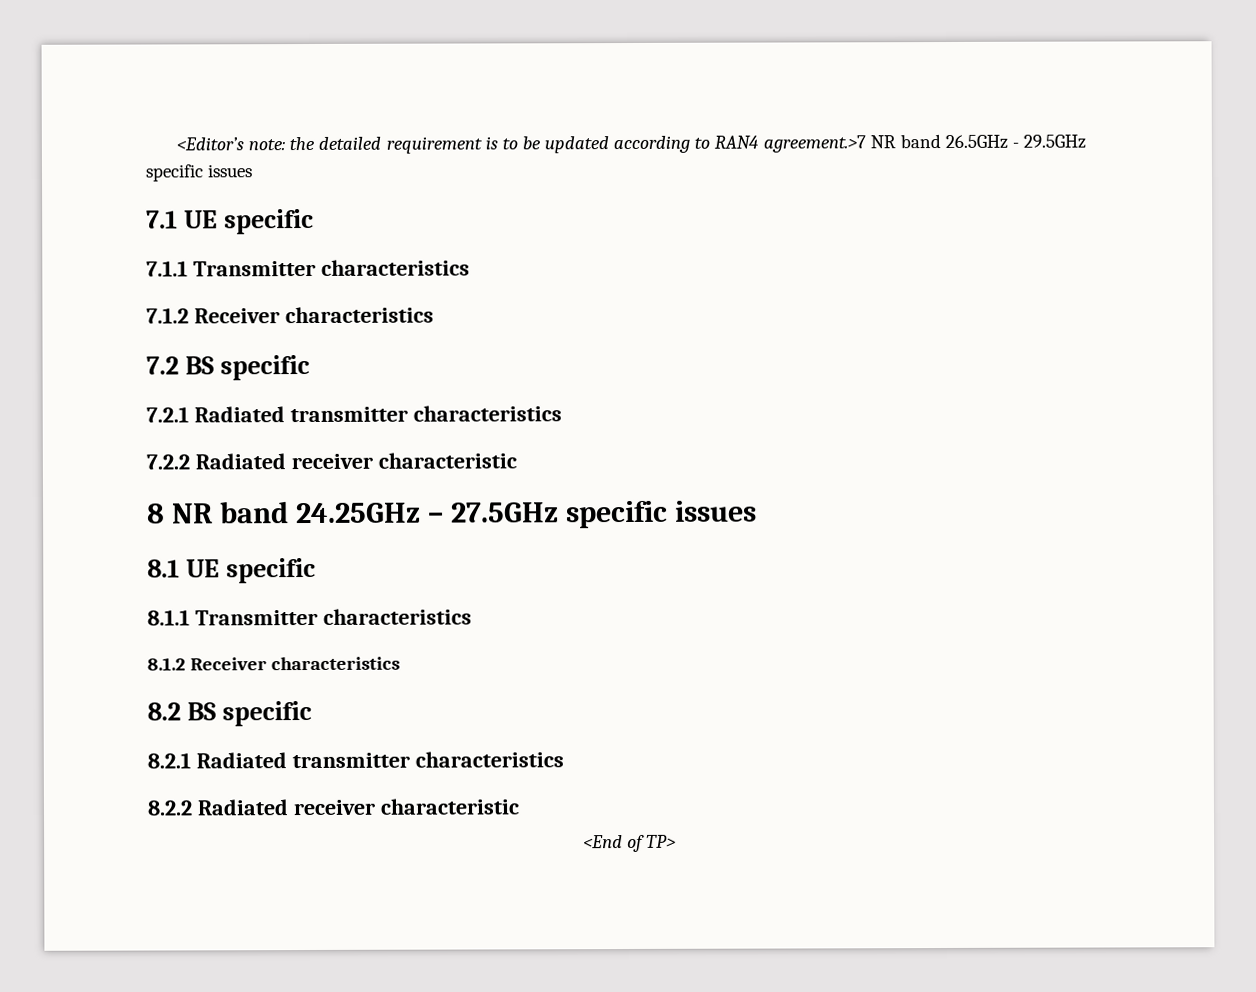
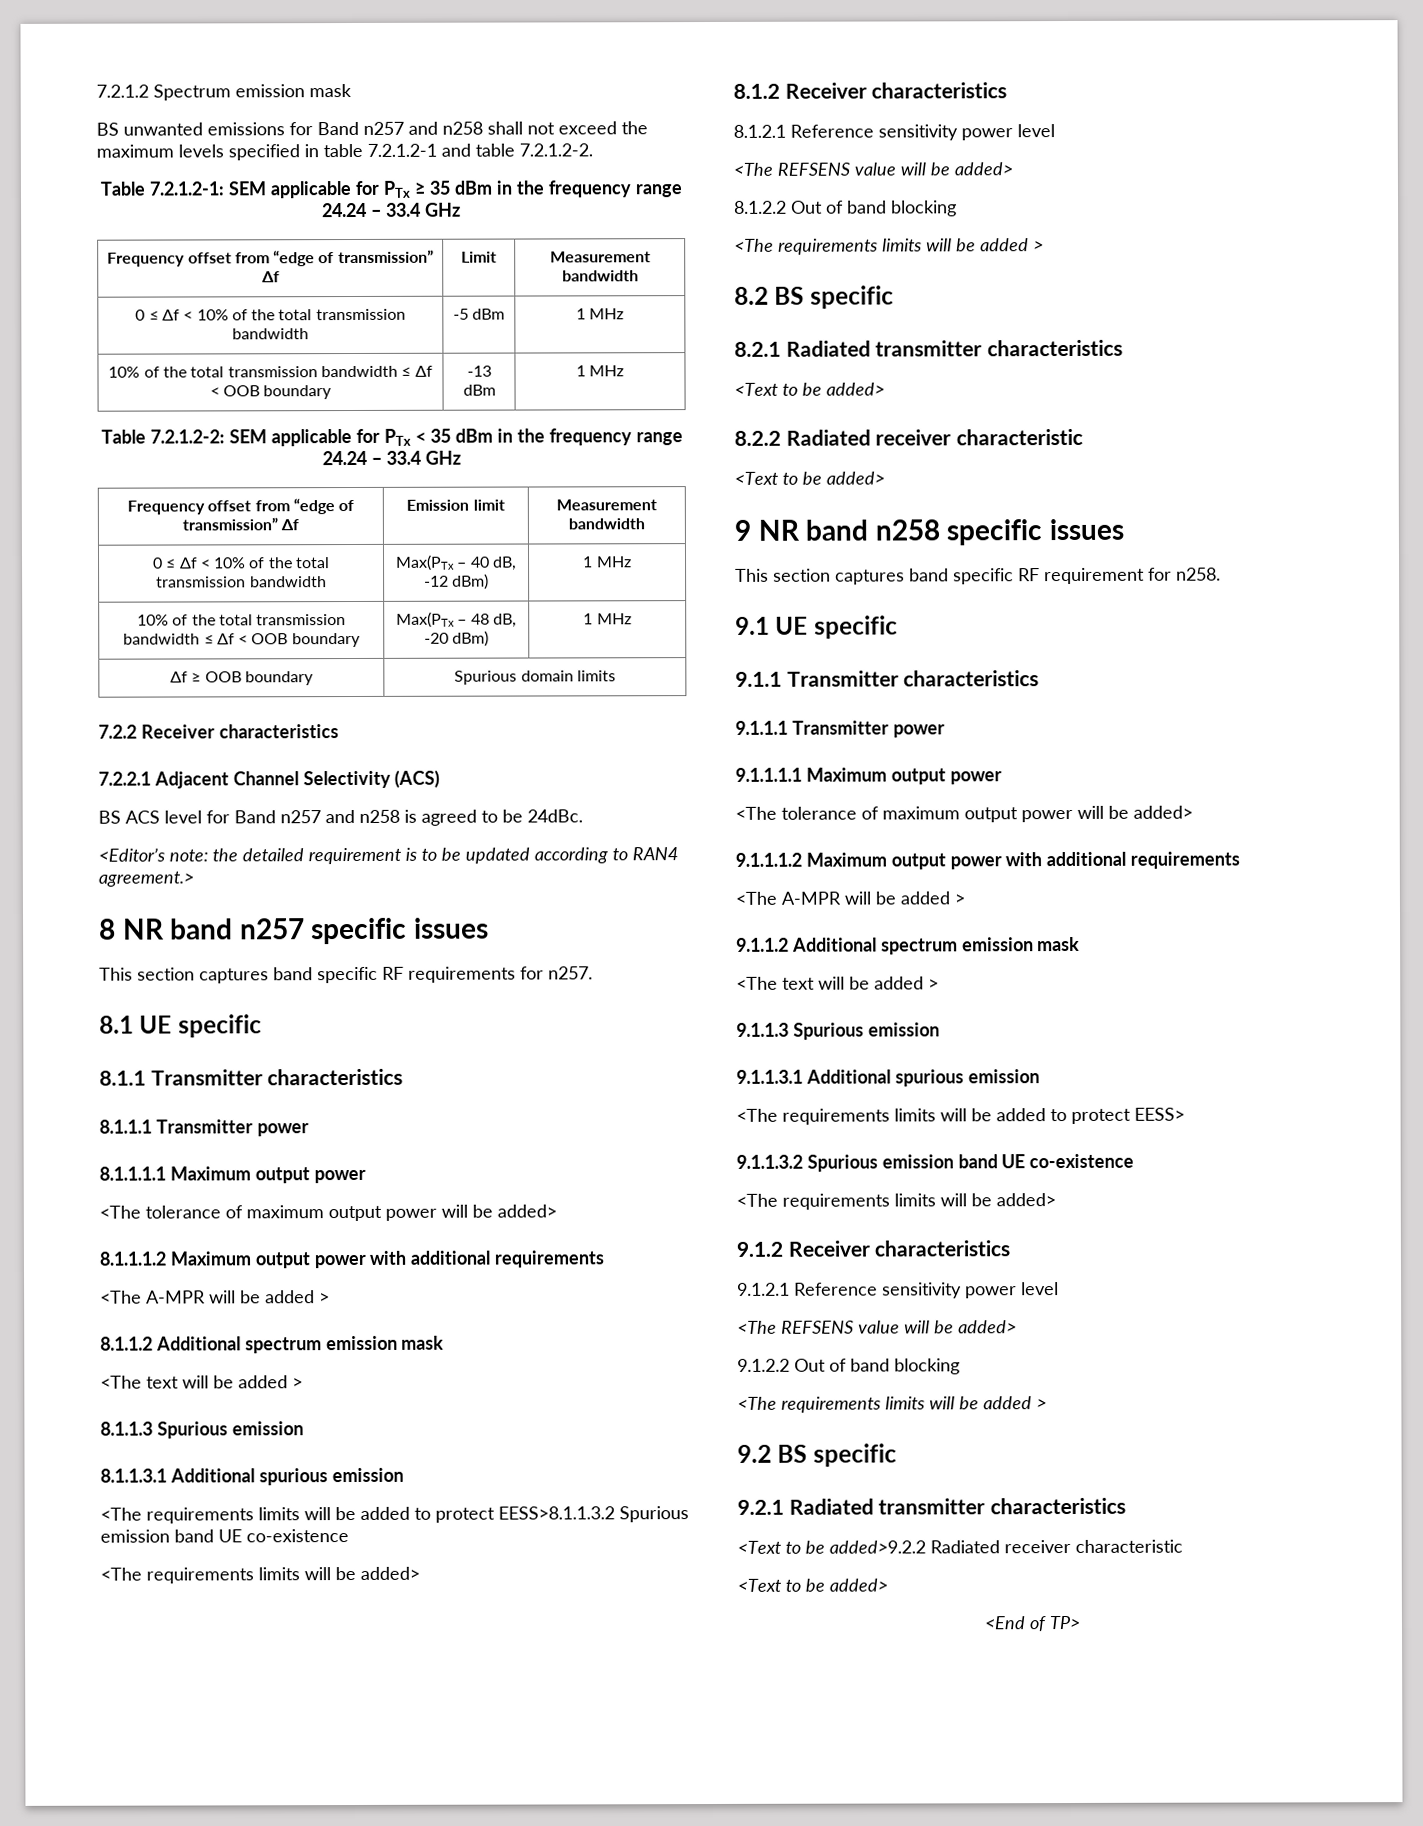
+ 7.2.1.2 Spectrum emission mask
+ BS unwanted emissions for Band n257 and n258 shall not exceed the maximum levels specified in table 7.2.1.2-1 and table 7.2.1.2-2.
+ Table 7.2.1.2-1: SEM applicable for PTx ≥ 35 dBm in the frequency range 24.24 – 33.4 GHz
+ Frequency offset from “edge of transmission” Δf | Limit | Measurement bandwidth
+ 0 ≤ Δf < 10% of the total transmission bandwidth | -5 dBm | 1 MHz
+ 10% of the total transmission bandwidth ≤ Δf < OOB boundary | -13 dBm | 1 MHz
+ Table 7.2.1.2-2: SEM applicable for PTx < 35 dBm in the frequency range 24.24 – 33.4 GHz
+ Frequency offset from “edge of transmission” Δf | Emission limit | Measurement bandwidth
+ 0 ≤ Δf < 10% of the total transmission bandwidth | Max(PTx – 40 dB, -12 dBm) | 1 MHz
+ 10% of the total transmission bandwidth ≤ Δf < OOB boundary | Max(PTx – 48 dB, -20 dBm) | 1 MHz
+ Δf ≥ OOB boundary | Spurious domain limits
+ 7.2.2 Receiver characteristics
+ 7.2.2.1 Adjacent Channel Selectivity (ACS)
+ BS ACS level for Band n257 and n258 is agreed to be 24dBc.
- <Editor’s note: the detailed requirement is to be updated according to RAN4 agreement.>7 NR band 26.5GHz - 29.5GHz specific issues
- 7.1 UE specific
- 7.1.1 Transmitter characteristics
- 7.1.2 Receiver characteristics
- 7.2 BS specific
- 7.2.1 Radiated transmitter characteristics
- 7.2.2 Radiated receiver characteristic
+ <Editor’s note: the detailed requirement is to be updated according to RAN4 agreement.>
- 8 NR band 24.25GHz – 27.5GHz specific issues
+ 8 NR band n257 specific issues
+ This section captures band specific RF requirements for n257.
+ 8.1.1.1 Transmitter power
+ 8.1.1.1.1 Maximum output power
+ <The tolerance of maximum output power will be added>
+ 8.1.1.1.2 Maximum output power with additional requirements
+ <The A-MPR will be added >
+ 8.1.1.2 Additional spectrum emission mask
+ <The text will be added >
+ 8.1.1.3 Spurious emission
+ 8.1.1.3.1 Additional spurious emission
+ <The requirements limits will be added to protect EESS>8.1.1.3.2 Spurious emission band UE co-existence
+ <The requirements limits will be added>
  8.1.2 Receiver characteristics
+ 8.1.2.1 Reference sensitivity power level
+ <The REFSENS value will be added>
+ 8.1.2.2 Out of band blocking
+ <The requirements limits will be added >
  8.2.1 Radiated transmitter characteristics
+ <Text to be added>
  8.2.2 Radiated receiver characteristic
+ <Text to be added>
+ 9 NR band n258 specific issues
+ This section captures band specific RF requirement for n258.
+ 9.1 UE specific
+ 9.1.1 Transmitter characteristics
+ 9.1.1.1 Transmitter power
+ 9.1.1.1.1 Maximum output power
+ <The tolerance of maximum output power will be added>
+ 9.1.1.1.2 Maximum output power with additional requirements
+ <The A-MPR will be added >
+ 9.1.1.2 Additional spectrum emission mask
+ <The text will be added >
+ 9.1.1.3 Spurious emission
+ 9.1.1.3.1 Additional spurious emission
+ <The requirements limits will be added to protect EESS>
+ 9.1.1.3.2 Spurious emission band UE co-existence
+ <The requirements limits will be added>
+ 9.1.2 Receiver characteristics
+ 9.1.2.1 Reference sensitivity power level
+ <The REFSENS value will be added>
+ 9.1.2.2 Out of band blocking
+ <The requirements limits will be added >
+ 9.2 BS specific
+ 9.2.1 Radiated transmitter characteristics
+ <Text to be added>9.2.2 Radiated receiver characteristic
+ <Text to be added>

